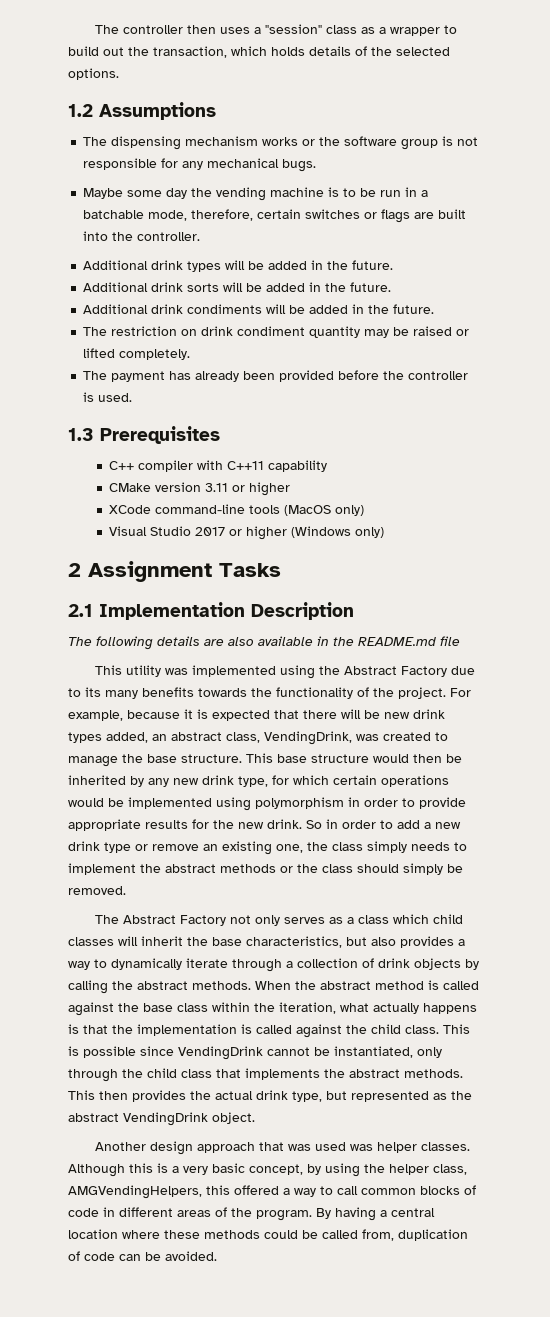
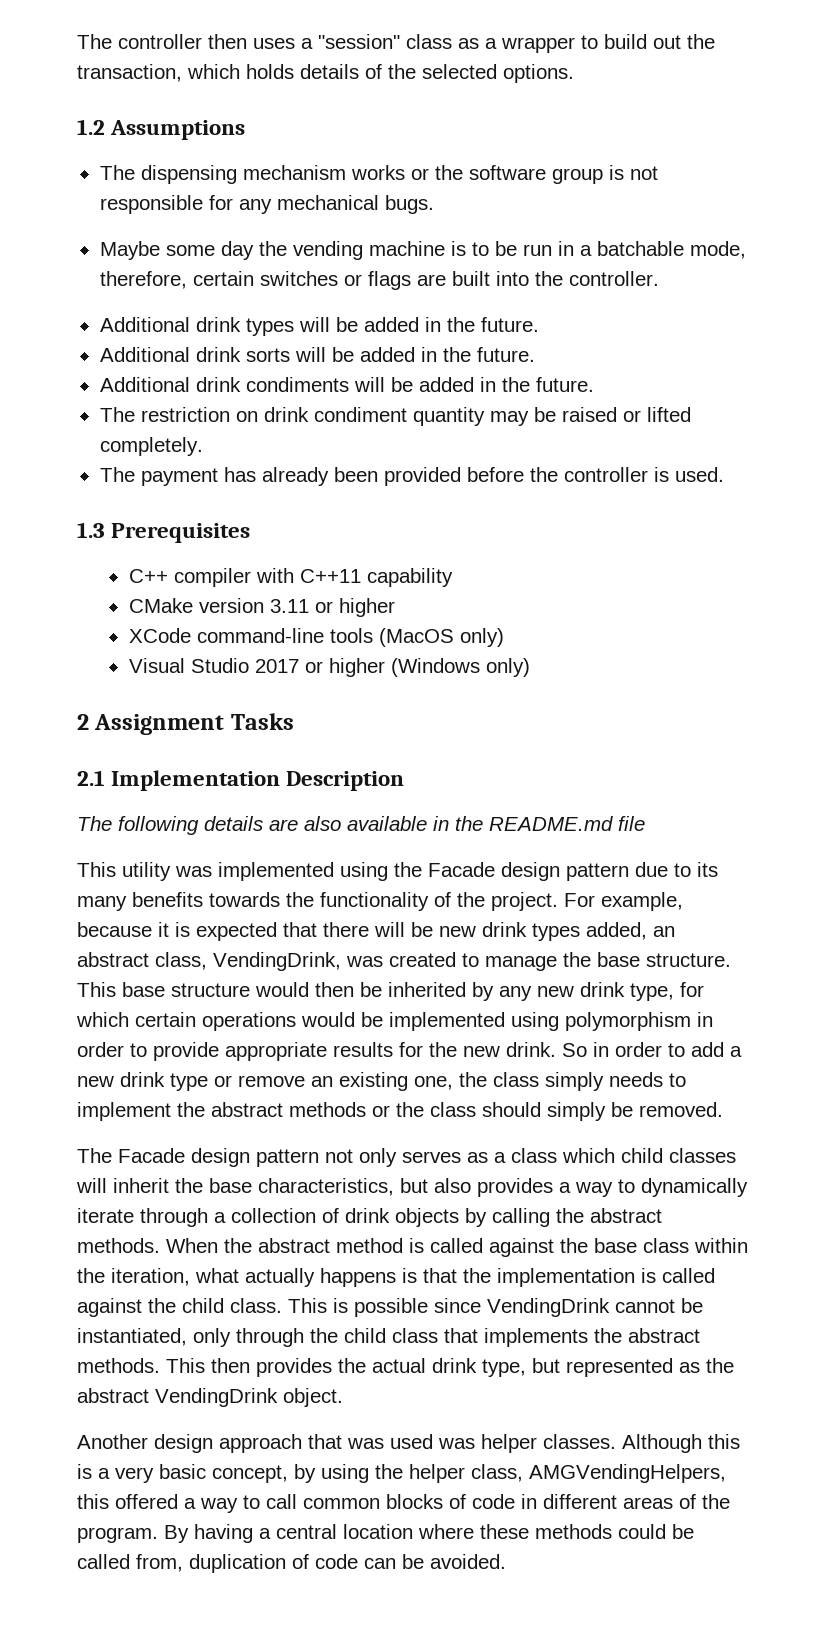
- This utility was implemented using the Abstract Factory due to its many benefits towards the functionality of the project.
+ This utility was implemented using the Facade design pattern due to its many benefits towards the functionality of the project.
- The Abstract Factory not only serves as a class which child classes will inherit the base characteristics, but also provides a way to dynamically iterate through a collection of drink objects by calling the abstract methods.
+ The Facade design pattern not only serves as a class which child classes will inherit the base characteristics, but also provides a way to dynamically iterate through a collection of drink objects by calling the abstract methods.

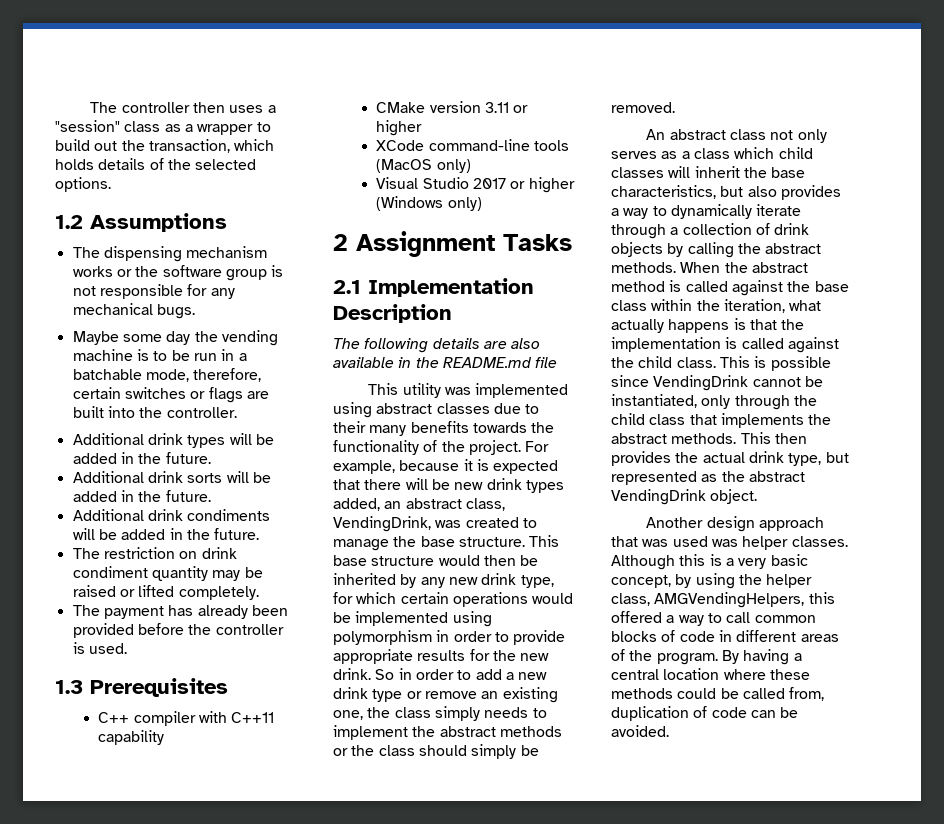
- This utility was implemented using the Facade design pattern due to its many benefits towards the functionality of the project.
+ This utility was implemented using abstract classes due to their many benefits towards the functionality of the project.
- The Facade design pattern not only serves as a class which child classes will inherit the base characteristics, but also provides a way to dynamically iterate through a collection of drink objects by calling the abstract methods.
+ An abstract class not only serves as a class which child classes will inherit the base characteristics, but also provides a way to dynamically iterate through a collection of drink objects by calling the abstract methods.

